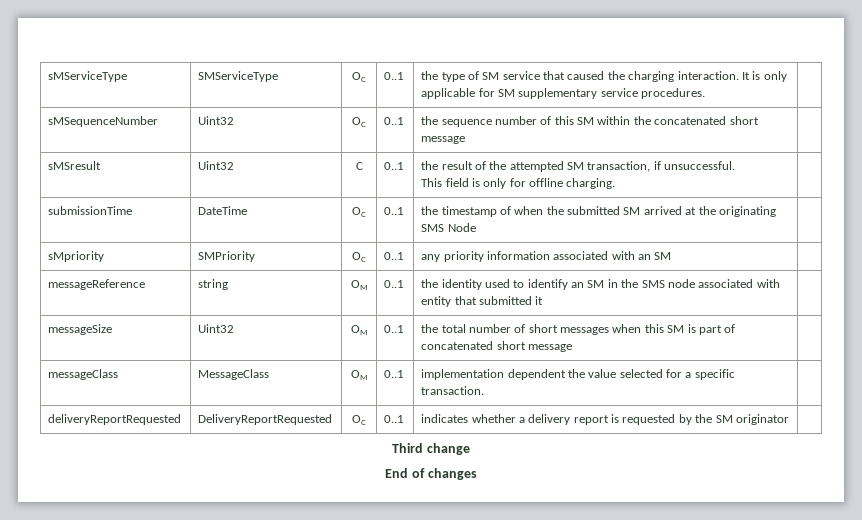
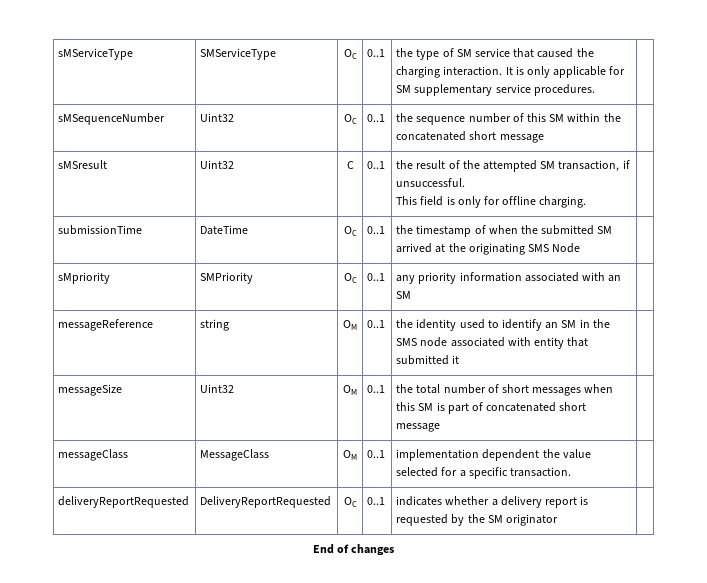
- Third change

